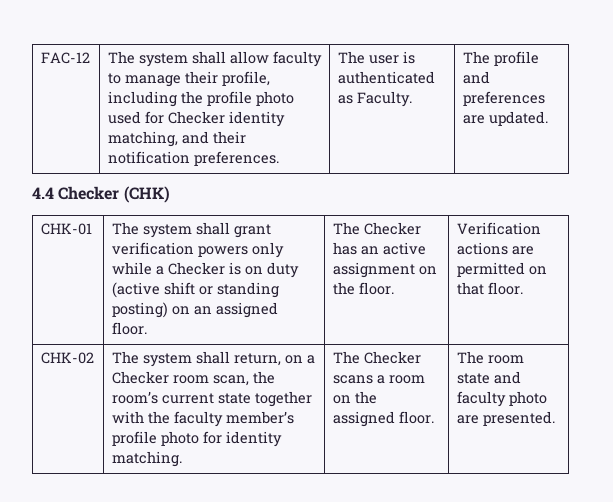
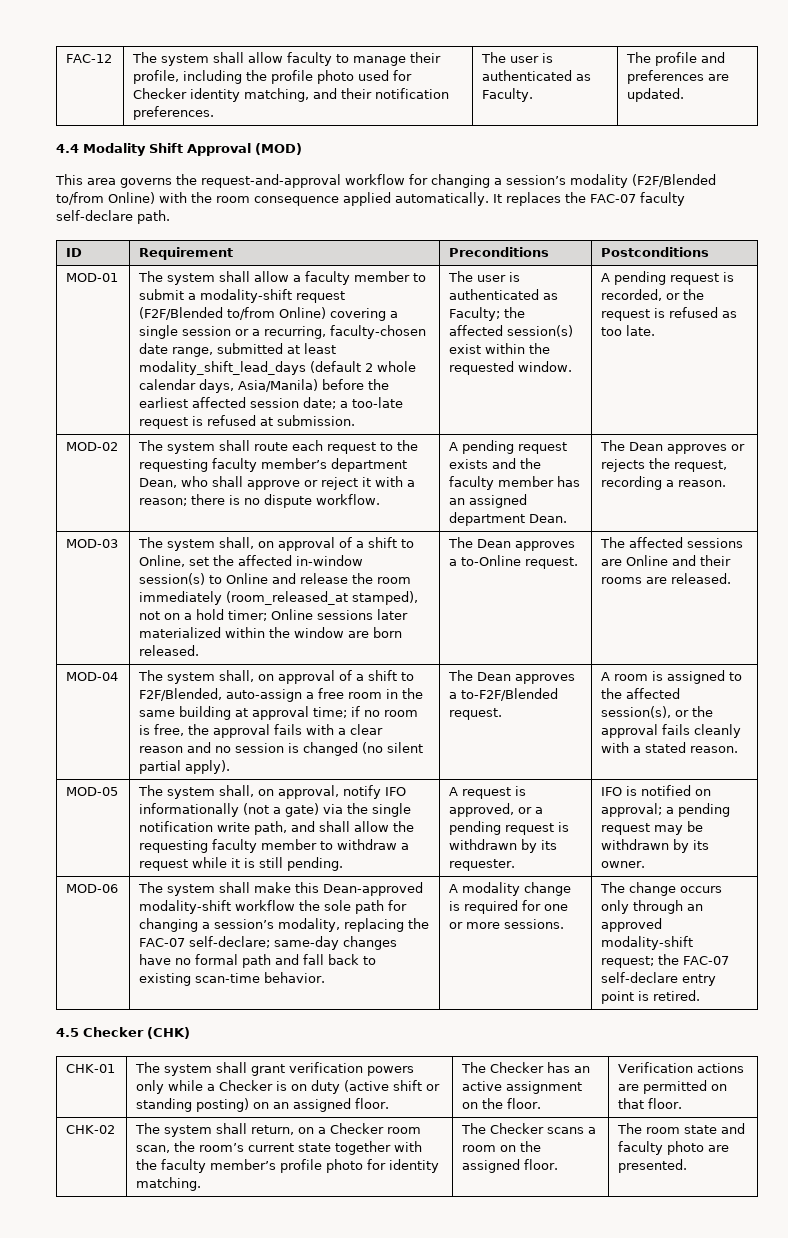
- 4.4 Checker (CHK)
+ 4.4 Modality Shift Approval (MOD)
+ This area governs the request-and-approval workflow for changing a session’s modality (F2F/Blended to/from Online) with the room consequence applied automatically. It replaces the FAC-07 faculty self-declare path.
+ ID | Requirement | Preconditions | Postconditions
+ MOD-01 | The system shall allow a faculty member to submit a modality-shift request (F2F/Blended to/from Online) covering a single session or a recurring, faculty-chosen date range, submitted at least modality_shift_lead_days (default 2 whole calendar days, Asia/Manila) before the earliest affected session date; a too-late request is refused at submission. | The user is authenticated as Faculty; the affected session(s) exist within the requested window. | A pending request is recorded, or the request is refused as too late.
+ MOD-02 | The system shall route each request to the requesting faculty member’s department Dean, who shall approve or reject it with a reason; there is no dispute workflow. | A pending request exists and the faculty member has an assigned department Dean. | The Dean approves or rejects the request, recording a reason.
+ MOD-03 | The system shall, on approval of a shift to Online, set the affected in-window session(s) to Online and release the room immediately (room_released_at stamped), not on a hold timer; Online sessions later materialized within the window are born released. | The Dean approves a to-Online request. | The affected sessions are Online and their rooms are released.
+ MOD-04 | The system shall, on approval of a shift to F2F/Blended, auto-assign a free room in the same building at approval time; if no room is free, the approval fails with a clear reason and no session is changed (no silent partial apply). | The Dean approves a to-F2F/Blended request. | A room is assigned to the affected session(s), or the approval fails cleanly with a stated reason.
+ MOD-05 | The system shall, on approval, notify IFO informationally (not a gate) via the single notification write path, and shall allow the requesting faculty member to withdraw a request while it is still pending. | A request is approved, or a pending request is withdrawn by its requester. | IFO is notified on approval; a pending request may be withdrawn by its owner.
+ MOD-06 | The system shall make this Dean-approved modality-shift workflow the sole path for changing a session’s modality, replacing the FAC-07 self-declare; same-day changes have no formal path and fall back to existing scan-time behavior. | A modality change is required for one or more sessions. | The change occurs only through an approved modality-shift request; the FAC-07 self-declare entry point is retired.
+ 4.5 Checker (CHK)

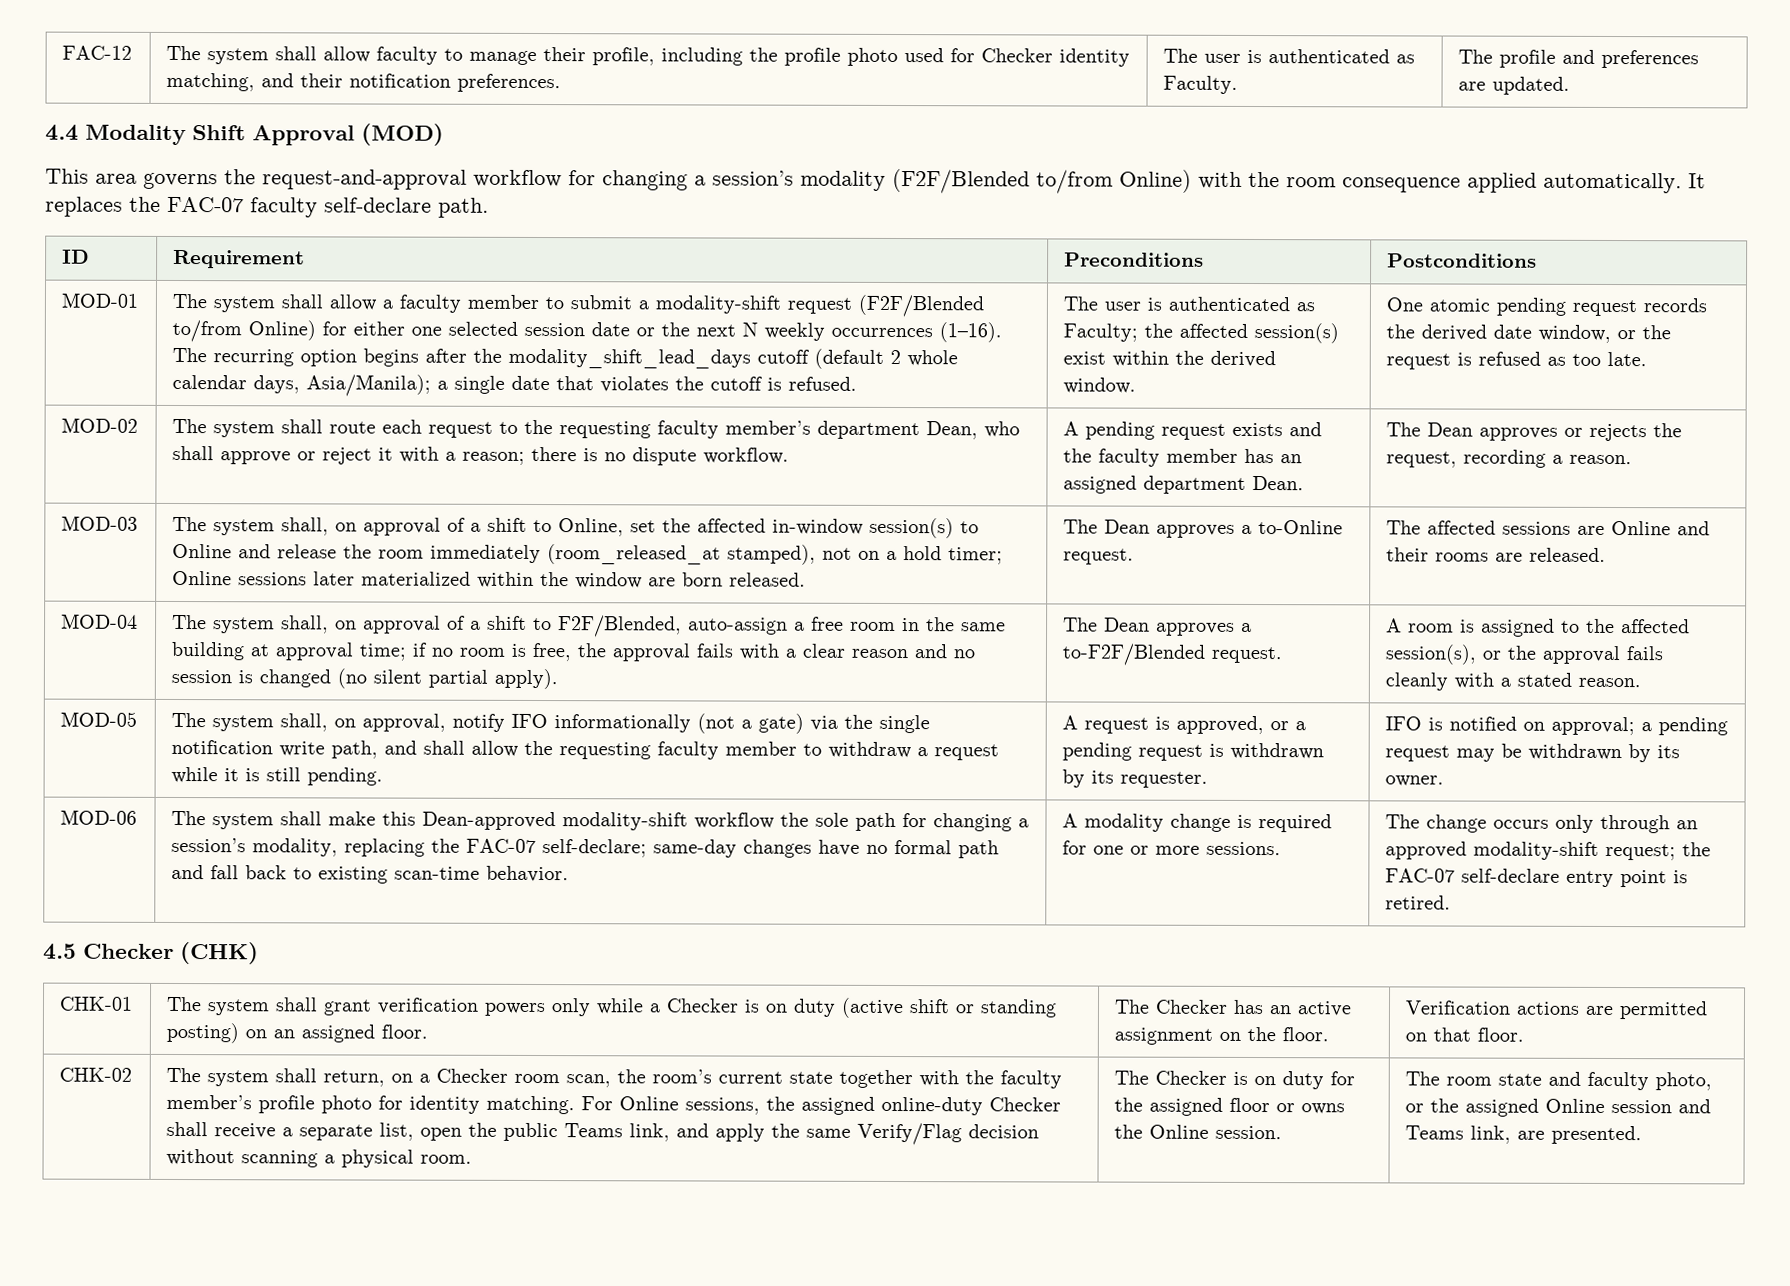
- The system shall allow a faculty member to submit a modality-shift request (F2F/Blended to/from Online) covering a single session or a recurring, faculty-chosen date range, submitted at least modality_shift_lead_days (default 2 whole calendar days, Asia/Manila) before the earliest affected session date; a too-late request is refused at submission.
+ The system shall allow a faculty member to submit a modality-shift request (F2F/Blended to/from Online) for either one selected session date or the next N weekly occurrences (1–16). The recurring option begins after the modality_shift_lead_days cutoff (default 2 whole calendar days, Asia/Manila); a single date that violates the cutoff is refused.
- The user is authenticated as Faculty; the affected session(s) exist within the requested window.
+ The user is authenticated as Faculty; the affected session(s) exist within the derived window.
- A pending request is recorded, or the request is refused as too late.
+ One atomic pending request records the derived date window, or the request is refused as too late.
- The system shall return, on a Checker room scan, the room’s current state together with the faculty member’s profile photo for identity matching. | The Checker scans a room on the assigned floor.
+ The system shall return, on a Checker room scan, the room’s current state together with the faculty member’s profile photo for identity matching. For Online sessions, the assigned online-duty Checker shall receive a separate list, open the public Teams link, and apply the same Verify/Flag decision without scanning a physical room. | The Checker is on duty for the assigned floor or owns the Online session.
- The room state and faculty photo are presented.
+ The room state and faculty photo, or the assigned Online session and Teams link, are presented.

